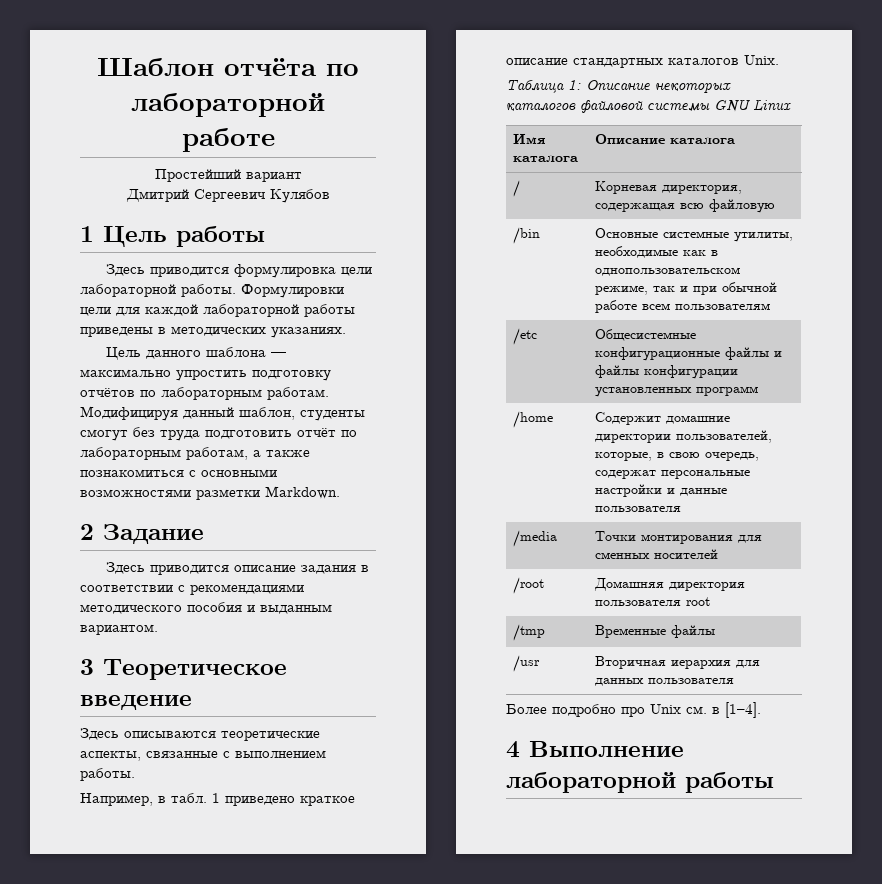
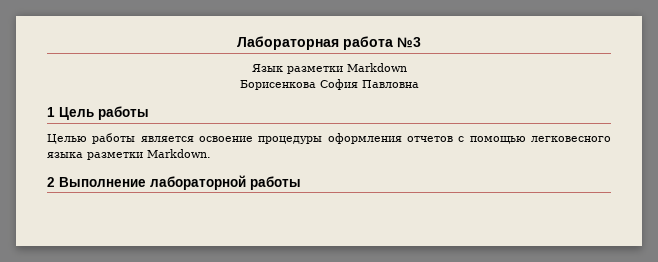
- Шаблон отчёта по лабораторной работе
- Простейший вариант
- Дмитрий Сергеевич Кулябов
+ Лабораторная работа №3
+ Язык разметки Markdown
+ Борисенкова София Павловна
  1 Цель работы
- Здесь приводится формулировка цели лабораторной работы. Формулировки цели для каждой лабораторной работы приведены в методических указаниях.
- Цель данного шаблона — максимально упростить подготовку отчётов по лабораторным работам. Модифицируя данный шаблон, студенты смогут без труда подготовить отчёт по лабораторным работам, а также познакомиться с основными возможностями разметки Markdown.
- 2 Задание
- Здесь приводится описание задания в соответствии с рекомендациями методического пособия и выданным вариантом.
- 3 Теоретическое введение
- Здесь описываются теоретические аспекты, связанные с выполнением работы.
- Например, в табл. 1 приведено краткое описание стандартных каталогов Unix.
- Таблица 1: Описание некоторых каталогов файловой системы GNU Linux
- Имя каталога | Описание каталога
- / | Корневая директория, содержащая всю файловую
- /bin | Основные системные утилиты, необходимые как в однопользовательском режиме, так и при обычной работе всем пользователям
- /etc | Общесистемные конфигурационные файлы и файлы конфигурации установленных программ
- /home | Содержит домашние директории пользователей, которые, в свою очередь, содержат персональные настройки и данные пользователя
- /media | Точки монтирования для сменных носителей
- /root | Домашняя директория пользователя root
- /tmp | Временные файлы
- /usr | Вторичная иерархия для данных пользователя
- Более подробно про Unix см. в [1–4].
- 4 Выполнение лабораторной работы
+ Целью работы является освоение процедуры оформления отчетов с помощью легковесного языка разметки Markdown.
+ 2 Выполнение лабораторной работы

